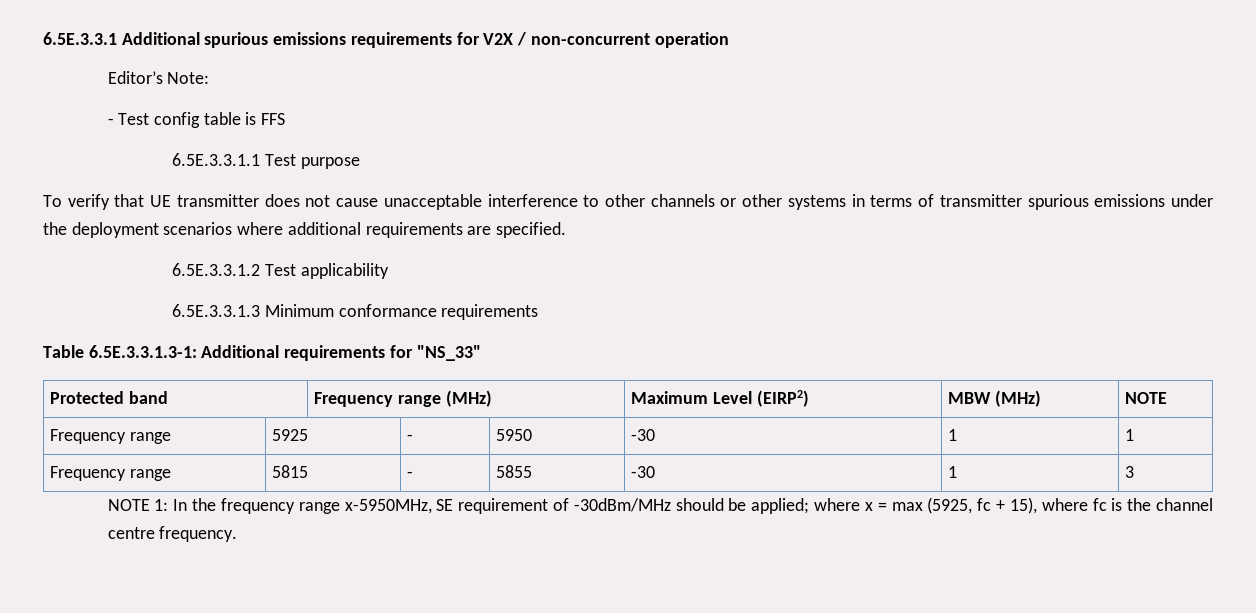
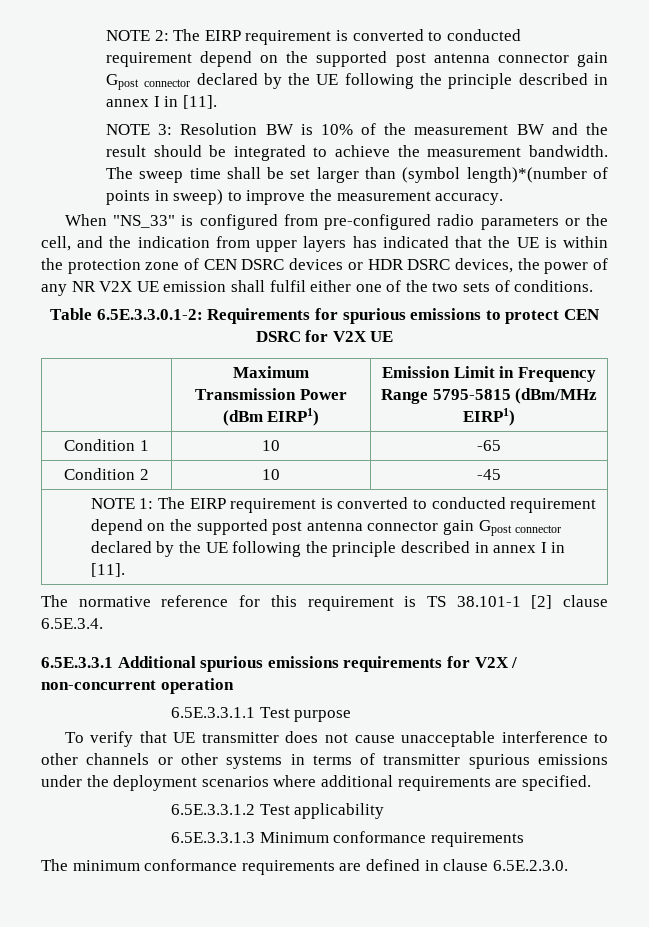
+ NOTE 2: The EIRP requirement is converted to conducted requirement depend on the supported post antenna connector gain Gpost connector declared by the UE following the principle described in annex I in [11].
+ NOTE 3: Resolution BW is 10% of the measurement BW and the result should be integrated to achieve the measurement bandwidth. The sweep time shall be set larger than (symbol length)*(number of points in sweep) to improve the measurement accuracy.
+ When "NS_33" is configured from pre-configured radio parameters or the cell, and the indication from upper layers has indicated that the UE is within the protection zone of CEN DSRC devices or HDR DSRC devices, the power of any NR V2X UE emission shall fulfil either one of the two sets of conditions.
+ Table 6.5E.3.3.0.1-2: Requirements for spurious emissions to protect CEN DSRC for V2X UE
+ | Maximum Transmission Power (dBm EIRP1) | Emission Limit in Frequency Range 5795-5815 (dBm/MHz EIRP1)
+ Condition 1 | 10 | -65
+ Condition 2 | 10 | -45
+ NOTE 1: The EIRP requirement is converted to conducted requirement depend on the supported post antenna connector gain Gpost connector declared by the UE following the principle described in annex I in [11].
+ The normative reference for this requirement is TS 38.101-1 [2] clause 6.5E.3.4.
- Editor’s Note:
- - Test config table is FFS
- Table 6.5E.3.3.1.3-1: Additional requirements for "NS_33"
- Protected band | Frequency range (MHz) | Maximum Level (EIRP2) | MBW (MHz) | NOTE
- Frequency range | 5925 | - | 5950 | -30 | 1 | 1
- Frequency range | 5815 | - | 5855 | -30 | 1 | 3
- NOTE 1: In the frequency range x-5950MHz, SE requirement of -30dBm/MHz should be applied; where x = max (5925, fc + 15), where fc is the channel centre frequency.
+ The minimum conformance requirements are defined in clause 6.5E.2.3.0.

